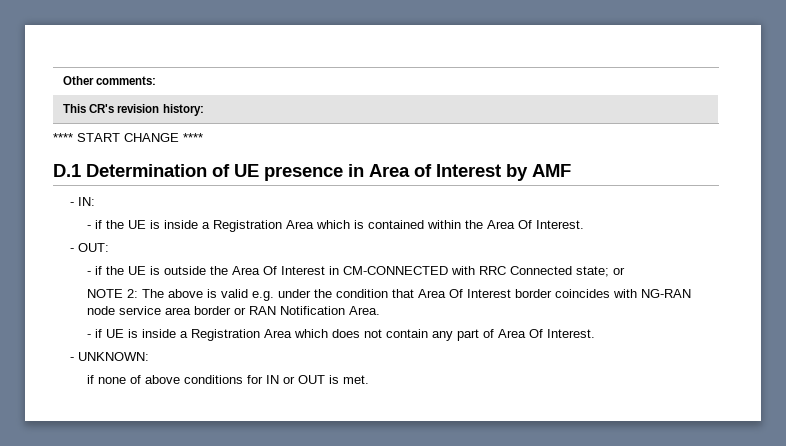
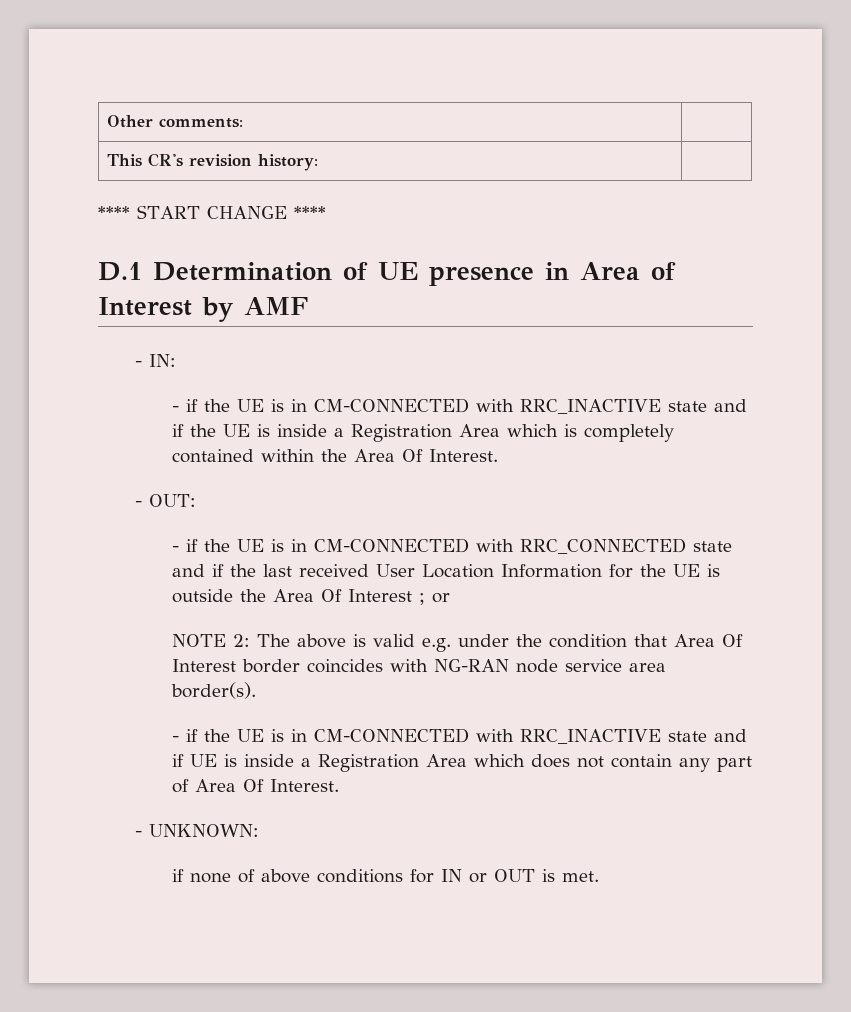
- - if the UE is inside a Registration Area which is contained within the Area Of Interest.
+ - if the UE is in CM-CONNECTED with RRC_INACTIVE state and if the UE is inside a Registration Area which is completely contained within the Area Of Interest.
- - if the UE is outside the Area Of Interest in CM-CONNECTED with RRC Connected state; or
+ - if the UE is in CM-CONNECTED with RRC_CONNECTED state and if the last received User Location Information for the UE is outside the Area Of Interest ; or
- NOTE 2: The above is valid e.g. under the condition that Area Of Interest border coincides with NG-RAN node service area border or RAN Notification Area.
- - if UE is inside a Registration Area which does not contain any part of Area Of Interest.
+ NOTE 2: The above is valid e.g. under the condition that Area Of Interest border coincides with NG-RAN node service area border(s).
+ - if the UE is in CM-CONNECTED with RRC_INACTIVE state and if UE is inside a Registration Area which does not contain any part of Area Of Interest.

